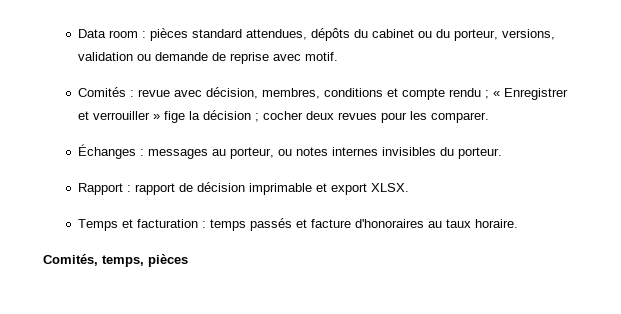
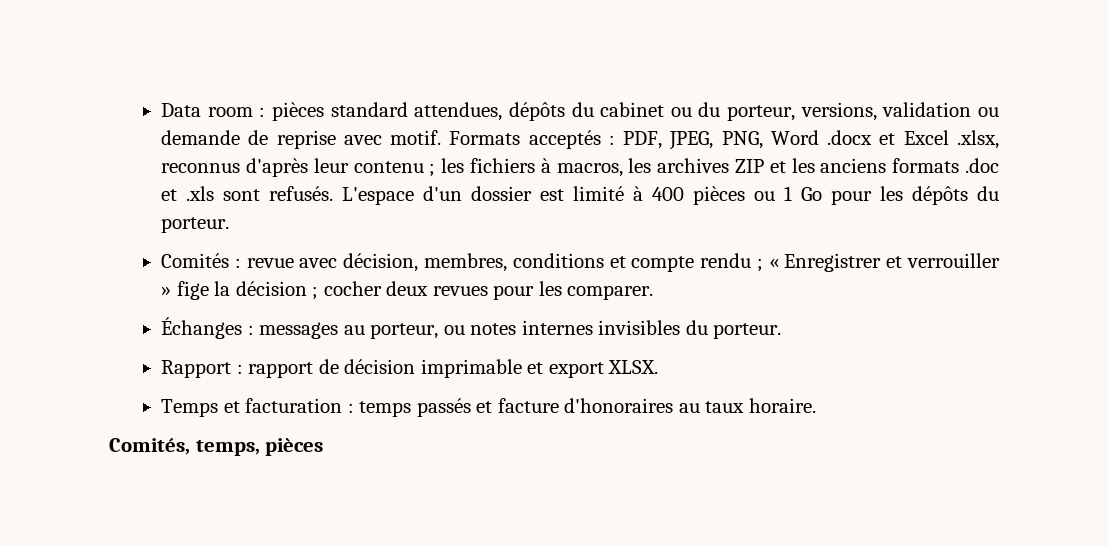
+ Formats acceptés : PDF, JPEG, PNG, Word .docx et Excel .xlsx, reconnus d'après leur contenu ; les fichiers à macros, les archives ZIP et les anciens formats .doc et .xls sont refusés. L'espace d'un dossier est limité à 400 pièces ou 1 Go pour les dépôts du porteur.

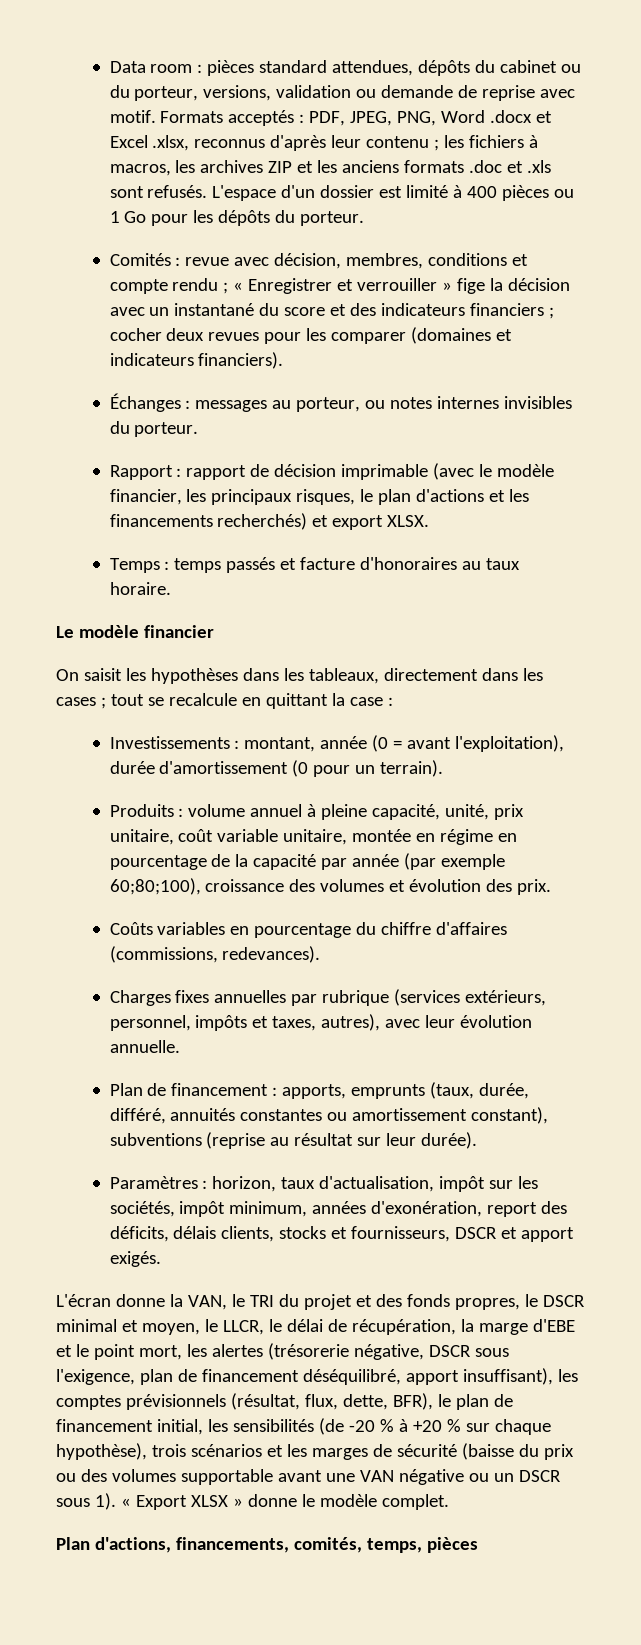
- Comités : revue avec décision, membres, conditions et compte rendu ; « Enregistrer et verrouiller » fige la décision ; cocher deux revues pour les comparer.
+ Comités : revue avec décision, membres, conditions et compte rendu ; « Enregistrer et verrouiller » fige la décision avec un instantané du score et des indicateurs financiers ; cocher deux revues pour les comparer (domaines et indicateurs financiers).
- Rapport : rapport de décision imprimable et export XLSX.
+ Rapport : rapport de décision imprimable (avec le modèle financier, les principaux risques, le plan d'actions et les financements recherchés) et export XLSX.
- Temps et facturation : temps passés et facture d'honoraires au taux horaire.
+ Temps : temps passés et facture d'honoraires au taux horaire.
- Comités, temps, pièces
+ Le modèle financier
+ On saisit les hypothèses dans les tableaux, directement dans les cases ; tout se recalcule en quittant la case :
+ Investissements : montant, année (0 = avant l'exploitation), durée d'amortissement (0 pour un terrain).
+ Produits : volume annuel à pleine capacité, unité, prix unitaire, coût variable unitaire, montée en régime en pourcentage de la capacité par année (par exemple 60;80;100), croissance des volumes et évolution des prix.
+ Coûts variables en pourcentage du chiffre d'affaires (commissions, redevances).
+ Charges fixes annuelles par rubrique (services extérieurs, personnel, impôts et taxes, autres), avec leur évolution annuelle.
+ Plan de financement : apports, emprunts (taux, durée, différé, annuités constantes ou amortissement constant), subventions (reprise au résultat sur leur durée).
+ Paramètres : horizon, taux d'actualisation, impôt sur les sociétés, impôt minimum, années d'exonération, report des déficits, délais clients, stocks et fournisseurs, DSCR et apport exigés.
+ L'écran donne la VAN, le TRI du projet et des fonds propres, le DSCR minimal et moyen, le LLCR, le délai de récupération, la marge d'EBE et le point mort, les alertes (trésorerie négative, DSCR sous l'exigence, plan de financement déséquilibré, apport insuffisant), les comptes prévisionnels (résultat, flux, dette, BFR), le plan de financement initial, les sensibilités (de -20 % à +20 % sur chaque hypothèse), trois scénarios et les marges de sécurité (baisse du prix ou des volumes supportable avant une VAN négative ou un DSCR sous 1). « Export XLSX » donne le modèle complet.
+ Plan d'actions, financements, comités, temps, pièces

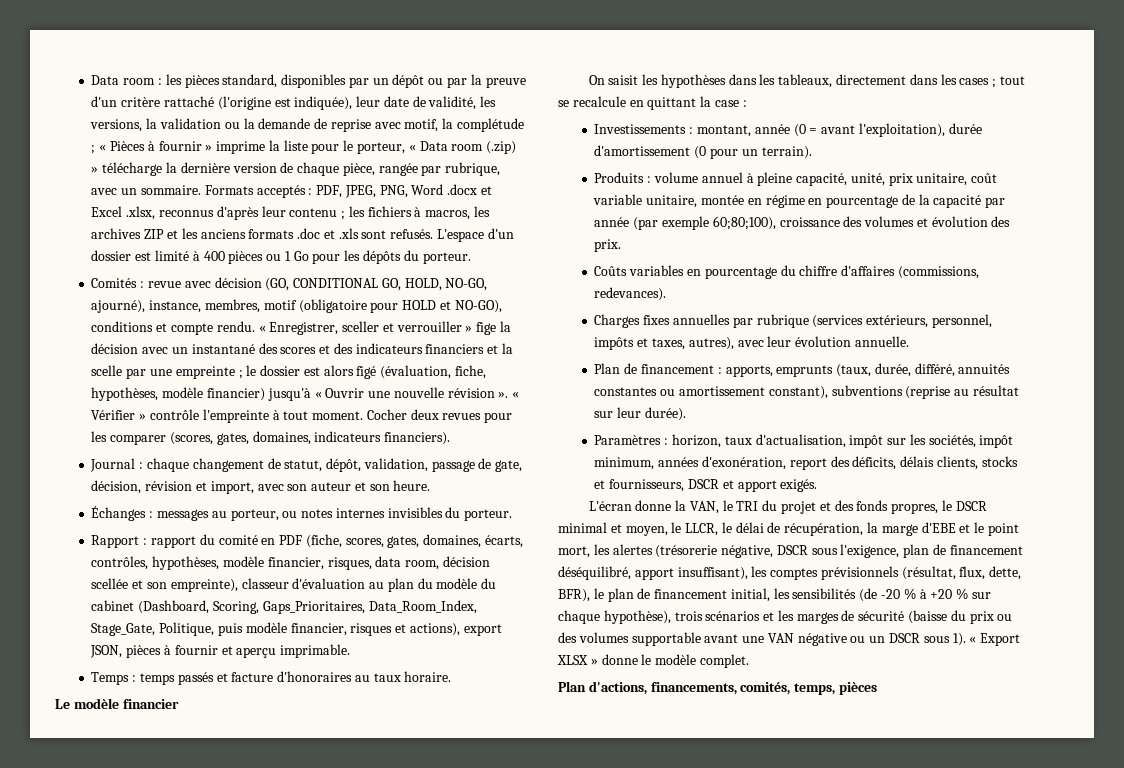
- Data room : pièces standard attendues, dépôts du cabinet ou du porteur, versions, validation ou demande de reprise avec motif.
+ Data room : les pièces standard, disponibles par un dépôt ou par la preuve d'un critère rattaché (l'origine est indiquée), leur date de validité, les versions, la validation ou la demande de reprise avec motif, la complétude ; « Pièces à fournir » imprime la liste pour le porteur, « Data room (.zip) » télécharge la dernière version de chaque pièce, rangée par rubrique, avec un sommaire.
- Comités : revue avec décision, membres, conditions et compte rendu ; « Enregistrer et verrouiller » fige la décision avec un instantané du score et des indicateurs financiers ; cocher deux revues pour les comparer (domaines et indicateurs financiers).
+ Comités : revue avec décision (GO, CONDITIONAL GO, HOLD, NO-GO, ajourné), instance, membres, motif (obligatoire pour HOLD et NO-GO), conditions et compte rendu. « Enregistrer, sceller et verrouiller » fige la décision avec un instantané des scores et des indicateurs financiers et la scelle par une empreinte ; le dossier est alors figé (évaluation, fiche, hypothèses, modèle financier) jusqu'à « Ouvrir une nouvelle révision ». « Vérifier » contrôle l'empreinte à tout moment. Cocher deux revues pour les comparer (scores, gates, domaines, indicateurs financiers).
+ Journal : chaque changement de statut, dépôt, validation, passage de gate, décision, révision et import, avec son auteur et son heure.
- Rapport : rapport de décision imprimable (avec le modèle financier, les principaux risques, le plan d'actions et les financements recherchés) et export XLSX.
+ Rapport : rapport du comité en PDF (fiche, scores, gates, domaines, écarts, contrôles, hypothèses, modèle financier, risques, data room, décision scellée et son empreinte), classeur d'évaluation au plan du modèle du cabinet (Dashboard, Scoring, Gaps_Prioritaires, Data_Room_Index, Stage_Gate, Politique, puis modèle financier, risques et actions), export JSON, pièces à fournir et aperçu imprimable.

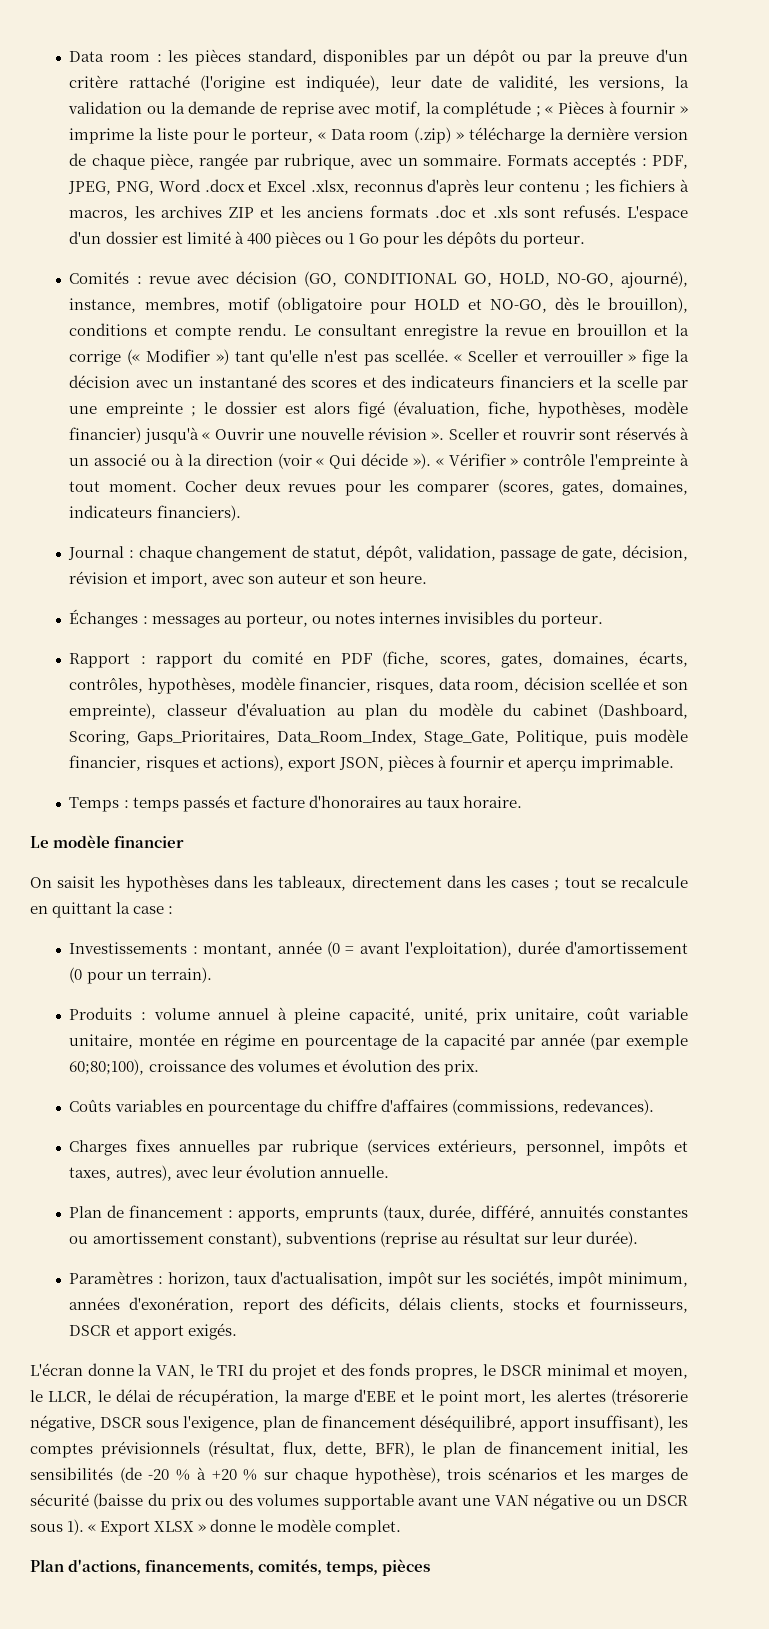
- Comités : revue avec décision (GO, CONDITIONAL GO, HOLD, NO-GO, ajourné), instance, membres, motif (obligatoire pour HOLD et NO-GO), conditions et compte rendu. « Enregistrer, sceller et verrouiller » fige la décision avec un instantané des scores et des indicateurs financiers et la scelle par une empreinte ; le dossier est alors figé (évaluation, fiche, hypothèses, modèle financier) jusqu'à « Ouvrir une nouvelle révision ».
+ Comités : revue avec décision (GO, CONDITIONAL GO, HOLD, NO-GO, ajourné), instance, membres, motif (obligatoire pour HOLD et NO-GO, dès le brouillon), conditions et compte rendu. Le consultant enregistre la revue en brouillon et la corrige (« Modifier ») tant qu'elle n'est pas scellée. « Sceller et verrouiller » fige la décision avec un instantané des scores et des indicateurs financiers et la scelle par une empreinte ; le dossier est alors figé (évaluation, fiche, hypothèses, modèle financier) jusqu'à « Ouvrir une nouvelle révision ».
+ Sceller et rouvrir sont réservés à un associé ou à la direction (voir « Qui décide »).

